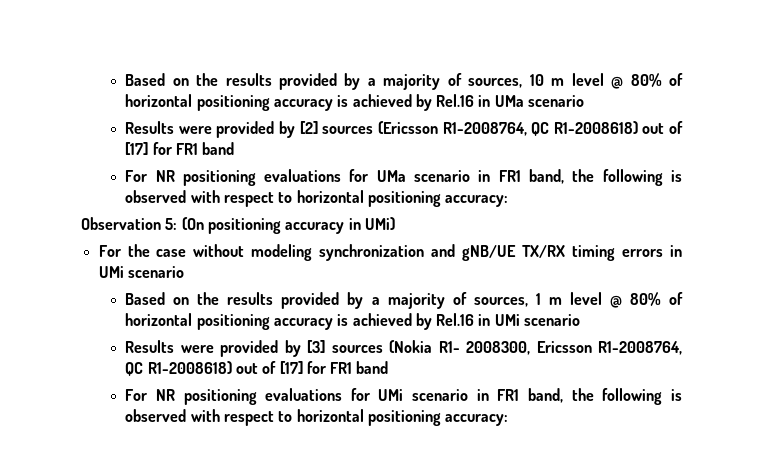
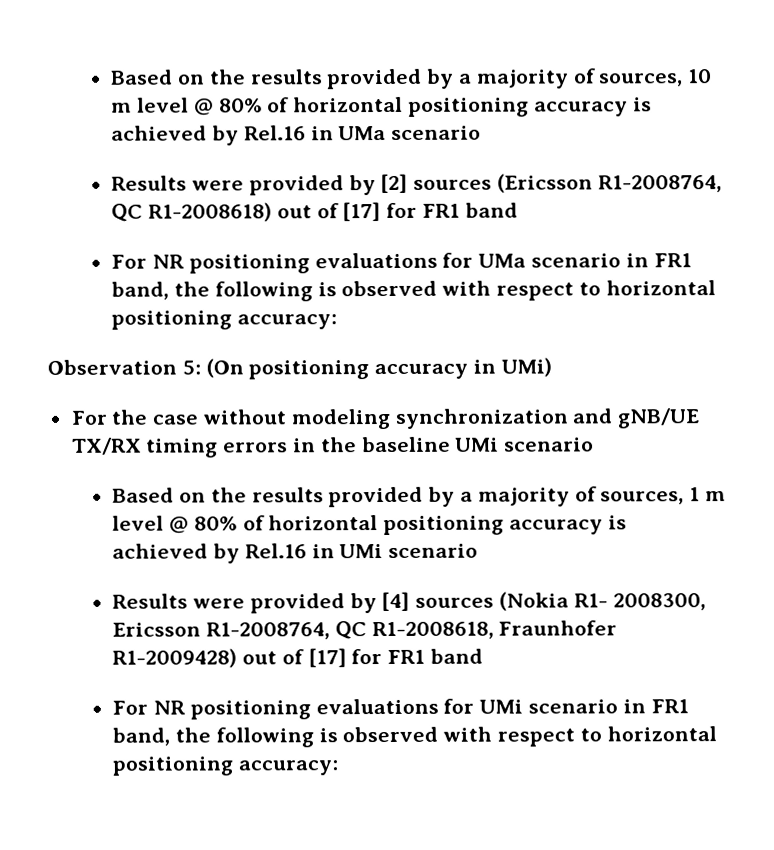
- For the case without modeling synchronization and gNB/UE TX/RX timing errors in UMi scenario
+ For the case without modeling synchronization and gNB/UE TX/RX timing errors in the baseline UMi scenario
- Results were provided by [3] sources (Nokia R1- 2008300, Ericsson R1-2008764, QC R1-2008618) out of [17] for FR1 band
+ Results were provided by [4] sources (Nokia R1- 2008300, Ericsson R1-2008764, QC R1-2008618, Fraunhofer R1-2009428) out of [17] for FR1 band

